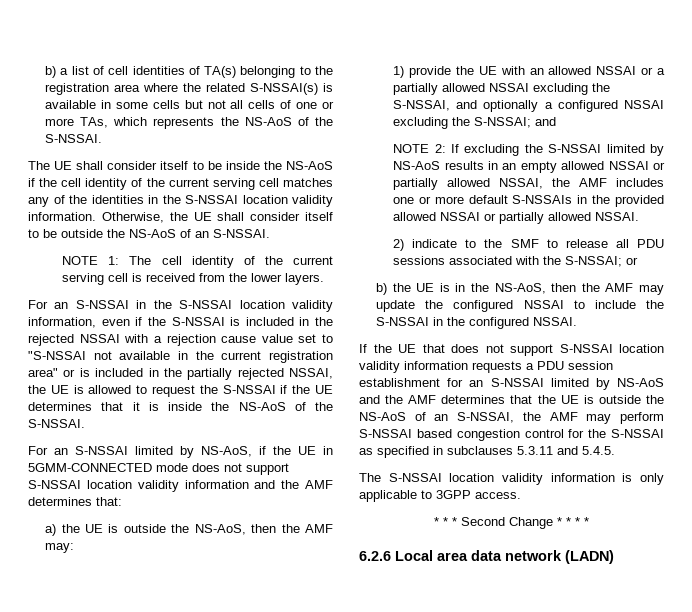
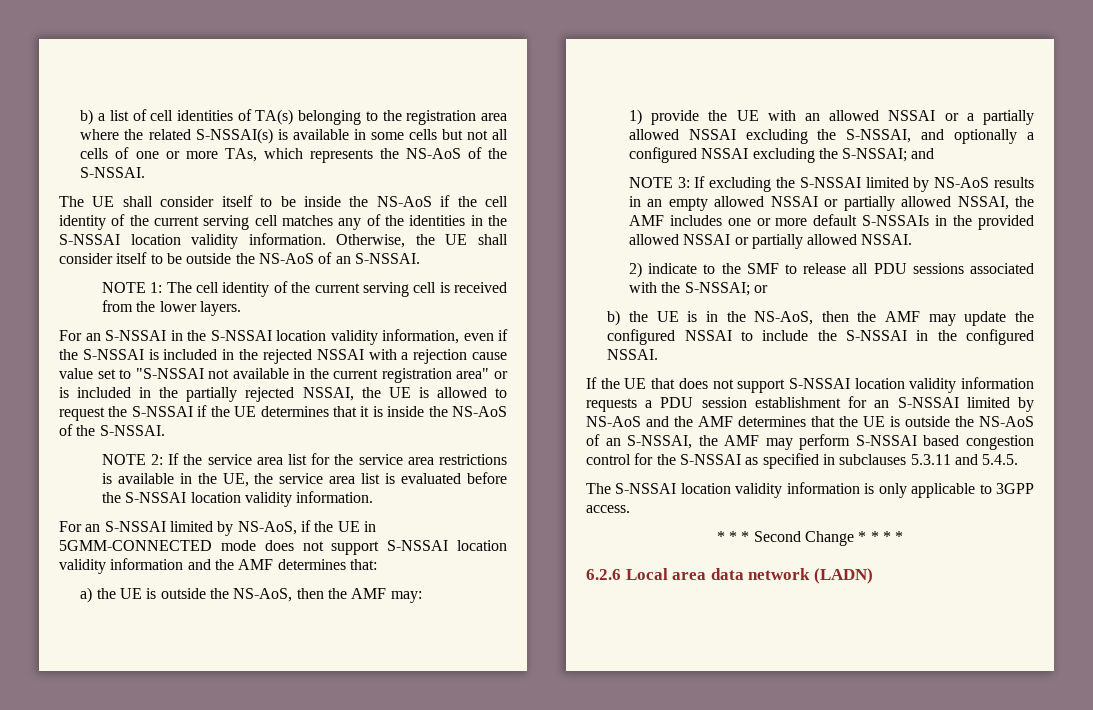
+ NOTE 2: If the service area list for the service area restrictions is available in the UE, the service area list is evaluated before the S-NSSAI location validity information.
- NOTE 2: If excluding the S-NSSAI limited by NS-AoS results in an empty allowed NSSAI or partially allowed NSSAI, the AMF includes one or more default S-NSSAIs in the provided allowed NSSAI or partially allowed NSSAI.
+ NOTE 3: If excluding the S-NSSAI limited by NS-AoS results in an empty allowed NSSAI or partially allowed NSSAI, the AMF includes one or more default S-NSSAIs in the provided allowed NSSAI or partially allowed NSSAI.

